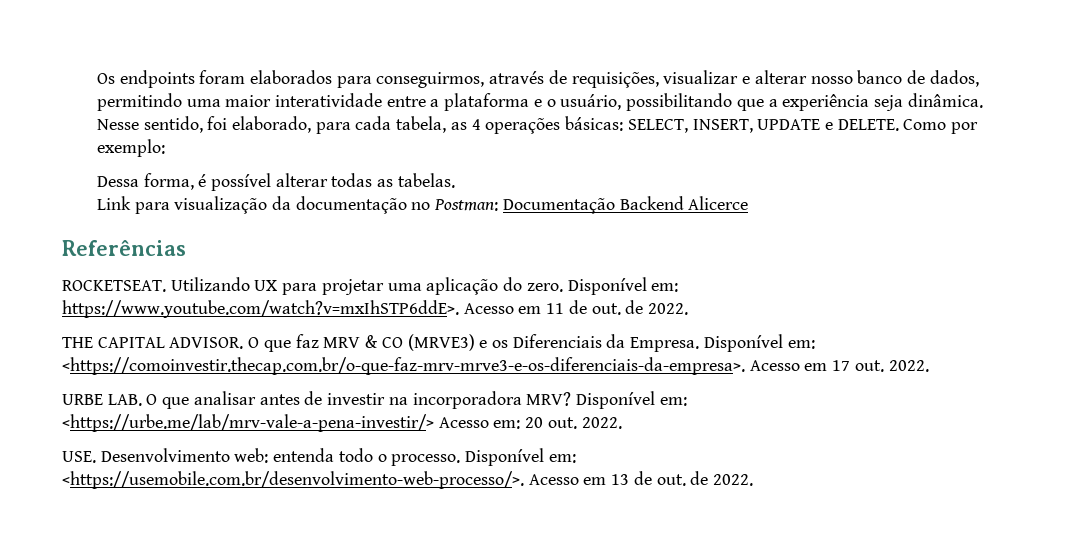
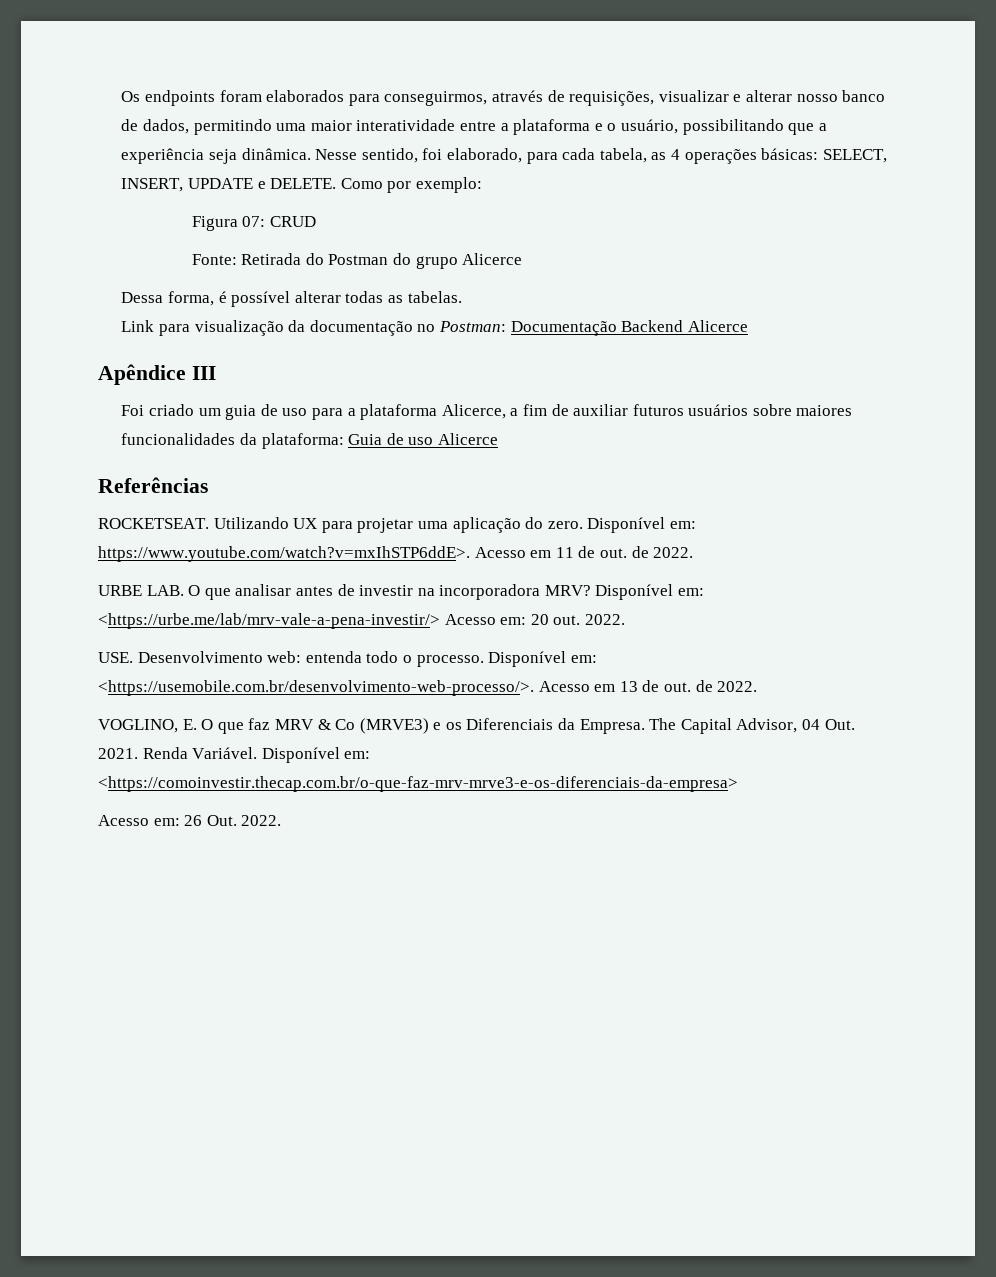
+ Figura 07: CRUD
+ Fonte: Retirada do Postman do grupo Alicerce
+ Apêndice III
+ Foi criado um guia de uso para a plataforma Alicerce, a fim de auxiliar futuros usuários sobre maiores funcionalidades da plataforma: Guia de uso Alicerce
- THE CAPITAL ADVISOR. O que faz MRV & CO (MRVE3) e os Diferenciais da Empresa. Disponível em: <https://comoinvestir.thecap.com.br/o-que-faz-mrv-mrve3-e-os-diferenciais-da-empresa>. Acesso em 17 out. 2022.
+ VOGLINO, E. O que faz MRV & Co (MRVE3) e os Diferenciais da Empresa. The Capital Advisor, 04 Out. 2021. Renda Variável. Disponível em: <https://comoinvestir.thecap.com.br/o-que-faz-mrv-mrve3-e-os-diferenciais-da-empresa>
+ Acesso em: 26 Out. 2022.

